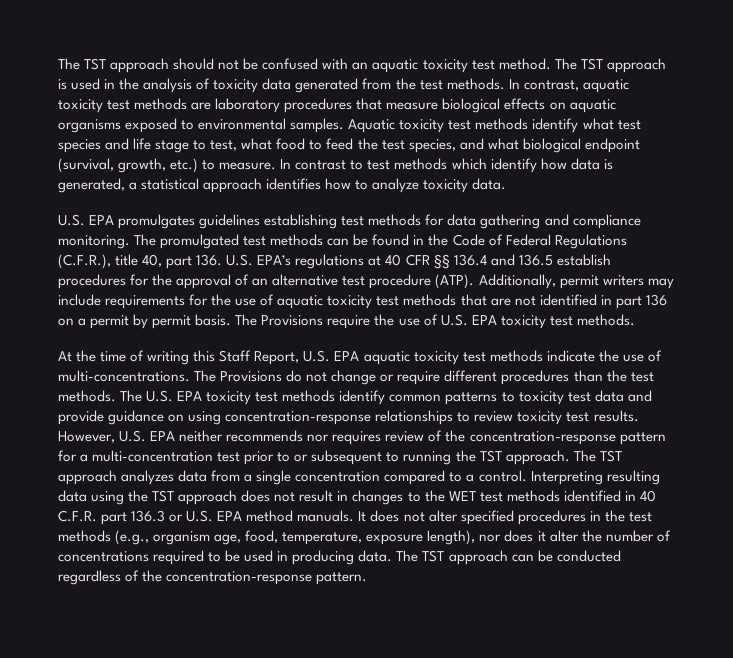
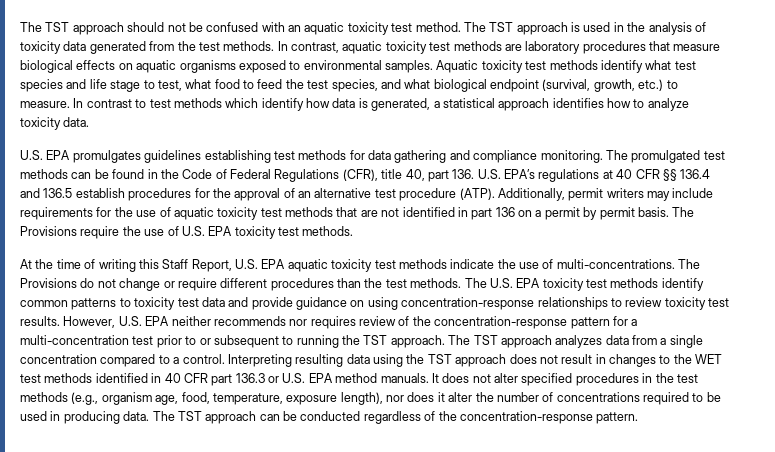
- The promulgated test methods can be found in the Code of Federal Regulations (C.F.R.), title 40, part 136. U.S. EPA’s regulations at 40 CFR §§ 136.4 and 136.5 establish procedures for the approval of an alternative test procedure (ATP).
+ The promulgated test methods can be found in the Code of Federal Regulations (CFR), title 40, part 136. U.S. EPA’s regulations at 40 CFR §§ 136.4 and 136.5 establish procedures for the approval of an alternative test procedure (ATP).
- Interpreting resulting data using the TST approach does not result in changes to the WET test methods identified in 40 C.F.R. part 136.3 or U.S. EPA method manuals.
+ Interpreting resulting data using the TST approach does not result in changes to the WET test methods identified in 40 CFR part 136.3 or U.S. EPA method manuals.

